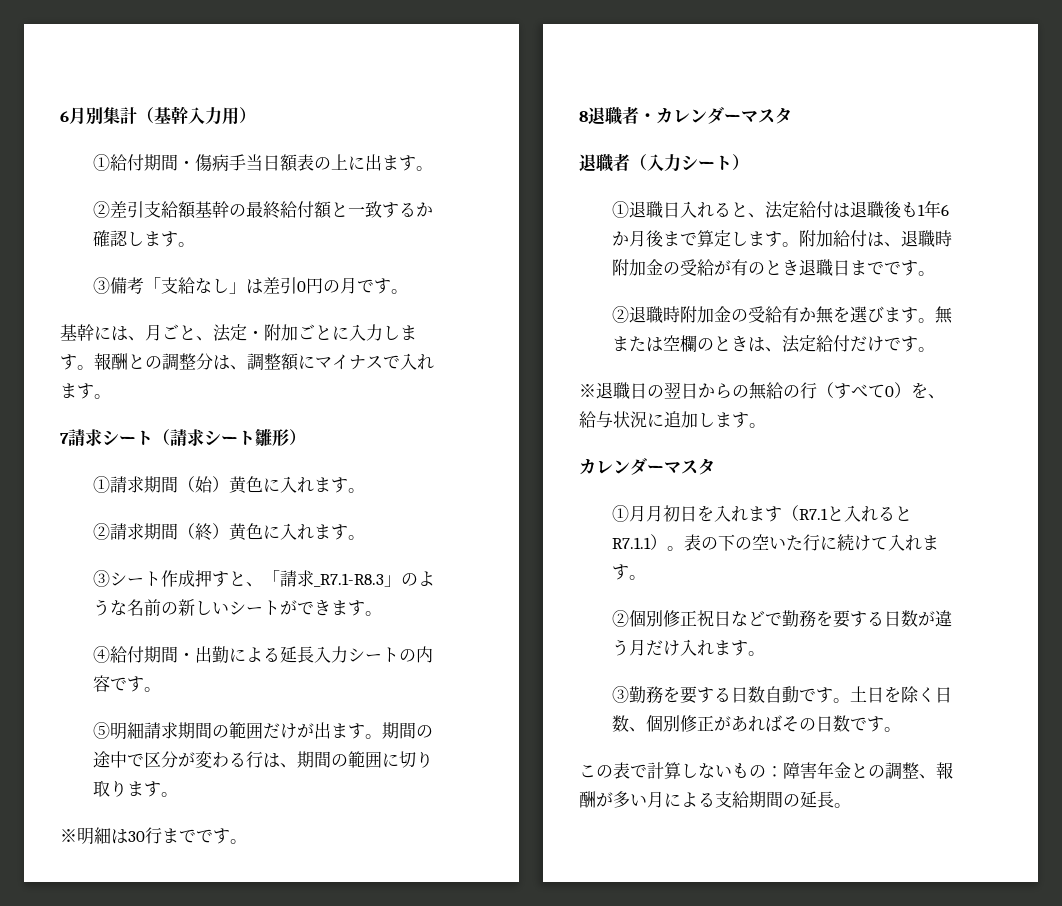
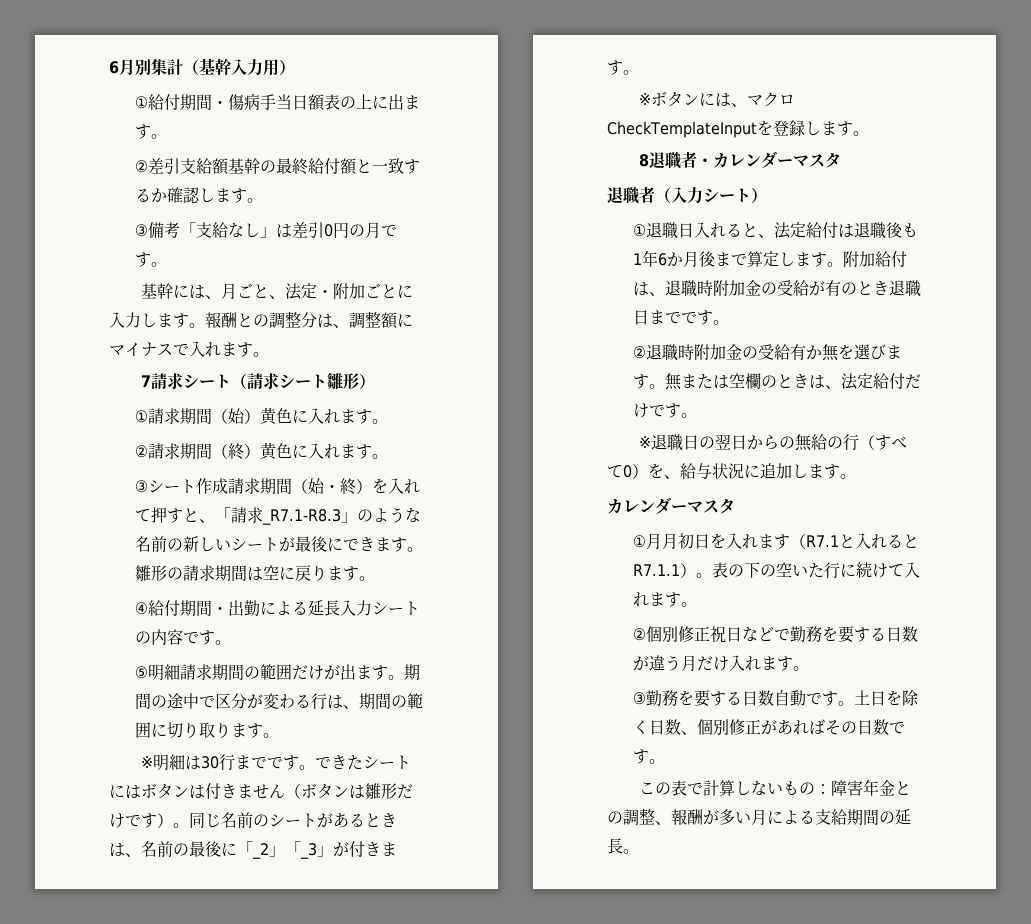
- ③シート作成押すと、「請求_R7.1-R8.3」のような名前の新しいシートができます。
+ ③シート作成請求期間（始・終）を入れて押すと、「請求_R7.1-R8.3」のような名前の新しいシートが最後にできます。雛形の請求期間は空に戻ります。
+ できたシートにはボタンは付きません（ボタンは雛形だけです）。同じ名前のシートがあるときは、名前の最後に「_2」「_3」が付きます。
+ ※ボタンには、マクロCheckTemplateInputを登録します。

